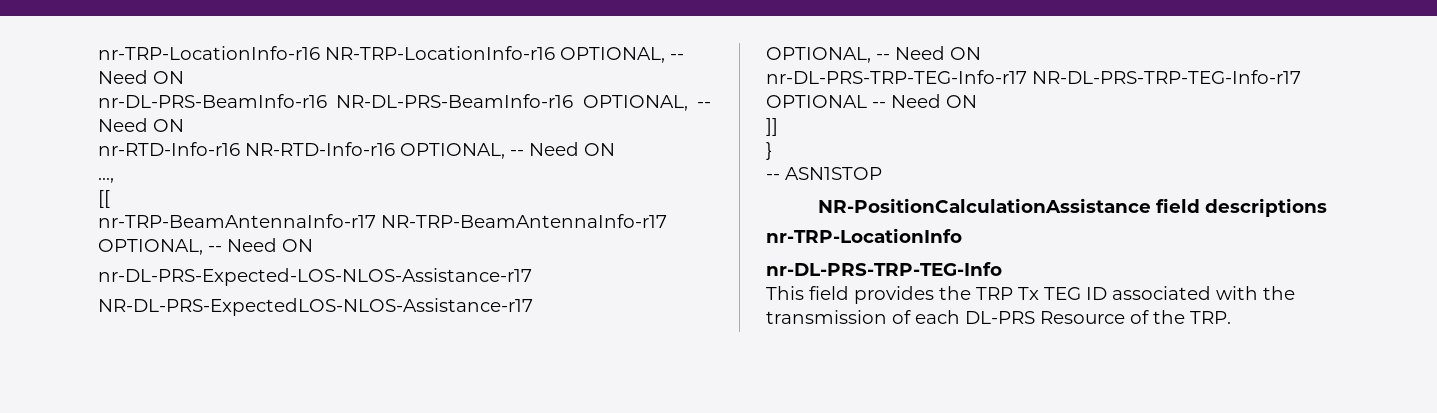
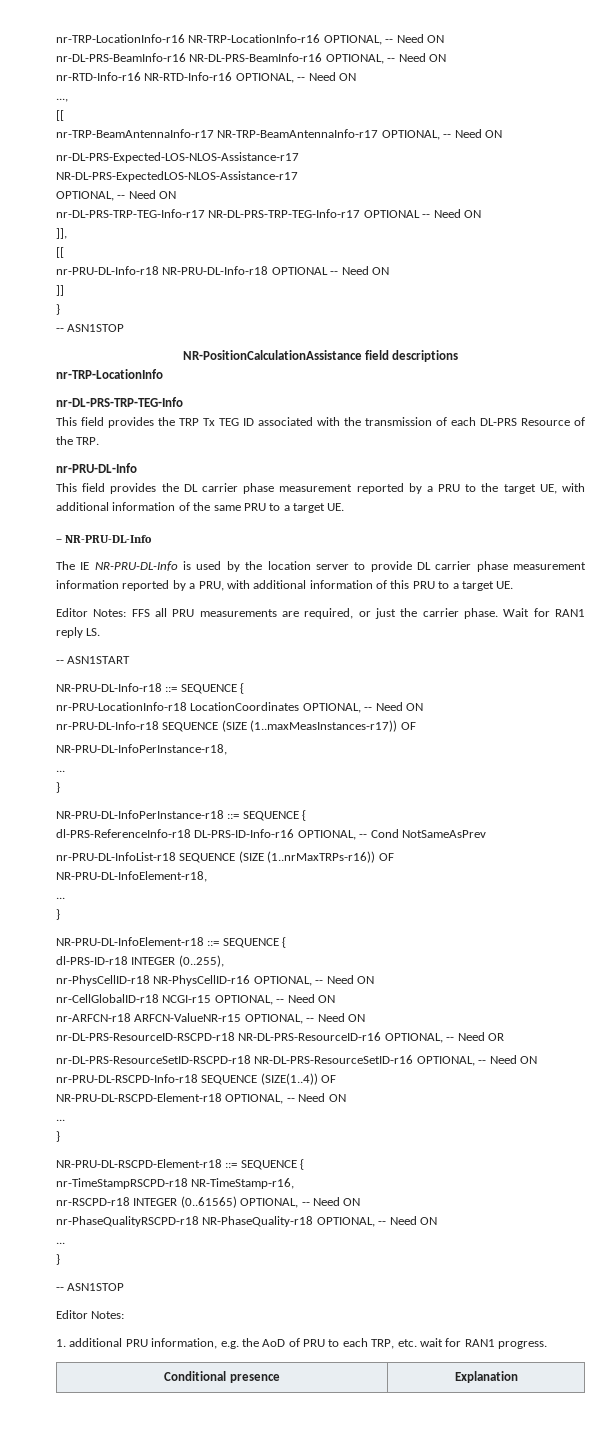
+ ]],
+ [[
+ nr-PRU-DL-Info-r18 NR-PRU-DL-Info-r18 OPTIONAL -- Need ON
+ nr-PRU-DL-Info
+ This field provides the DL carrier phase measurement reported by a PRU to the target UE, with additional information of the same PRU to a target UE.
+ – NR-PRU-DL-Info
+ The IE NR-PRU-DL-Info is used by the location server to provide DL carrier phase measurement information reported by a PRU, with additional information of this PRU to a target UE.
+ Editor Notes: FFS all PRU measurements are required, or just the carrier phase. Wait for RAN1 reply LS.
+ -- ASN1START
+ NR-PRU-DL-Info-r18 ::= SEQUENCE {
+ nr-PRU-LocationInfo-r18 LocationCoordinates OPTIONAL, -- Need ON
+ nr-PRU-DL-Info-r18 SEQUENCE (SIZE (1..maxMeasInstances-r17)) OF
+ NR-PRU-DL-InfoPerInstance-r18,
+ ...
+ }
+ NR-PRU-DL-InfoPerInstance-r18 ::= SEQUENCE {
+ dl-PRS-ReferenceInfo-r18 DL-PRS-ID-Info-r16 OPTIONAL, -- Cond NotSameAsPrev
+ nr-PRU-DL-InfoList-r18 SEQUENCE (SIZE (1..nrMaxTRPs-r16)) OF
+ NR-PRU-DL-InfoElement-r18,
+ ...
+ }
+ NR-PRU-DL-InfoElement-r18 ::= SEQUENCE {
+ dl-PRS-ID-r18 INTEGER (0..255),
+ nr-PhysCellID-r18 NR-PhysCellID-r16 OPTIONAL, -- Need ON
+ nr-CellGlobalID-r18 NCGI-r15 OPTIONAL, -- Need ON
+ nr-ARFCN-r18 ARFCN-ValueNR-r15 OPTIONAL, -- Need ON
+ nr-DL-PRS-ResourceID-RSCPD-r18 NR-DL-PRS-ResourceID-r16 OPTIONAL, -- Need OR
+ nr-DL-PRS-ResourceSetID-RSCPD-r18 NR-DL-PRS-ResourceSetID-r16 OPTIONAL, -- Need ON nr-PRU-DL-RSCPD-Info-r18 SEQUENCE (SIZE(1..4)) OF
+ NR-PRU-DL-RSCPD-Element-r18 OPTIONAL, -- Need ON
+ ...
+ }
+ NR-PRU-DL-RSCPD-Element-r18 ::= SEQUENCE {
+ nr-TimeStampRSCPD-r18 NR-TimeStamp-r16,
+ nr-RSCPD-r18 INTEGER (0..61565) OPTIONAL, -- Need ON
+ nr-PhaseQualityRSCPD-r18 NR-PhaseQuality-r18 OPTIONAL, -- Need ON
+ ...
+ }
+ -- ASN1STOP
+ Editor Notes:
+ 1. additional PRU information, e.g. the AoD of PRU to each TRP, etc. wait for RAN1 progress.
+ Conditional presence | Explanation

